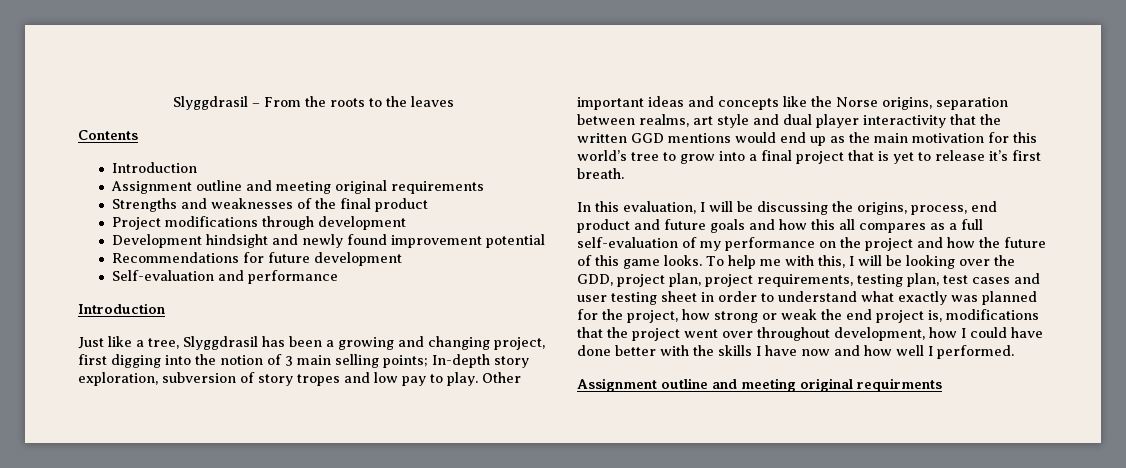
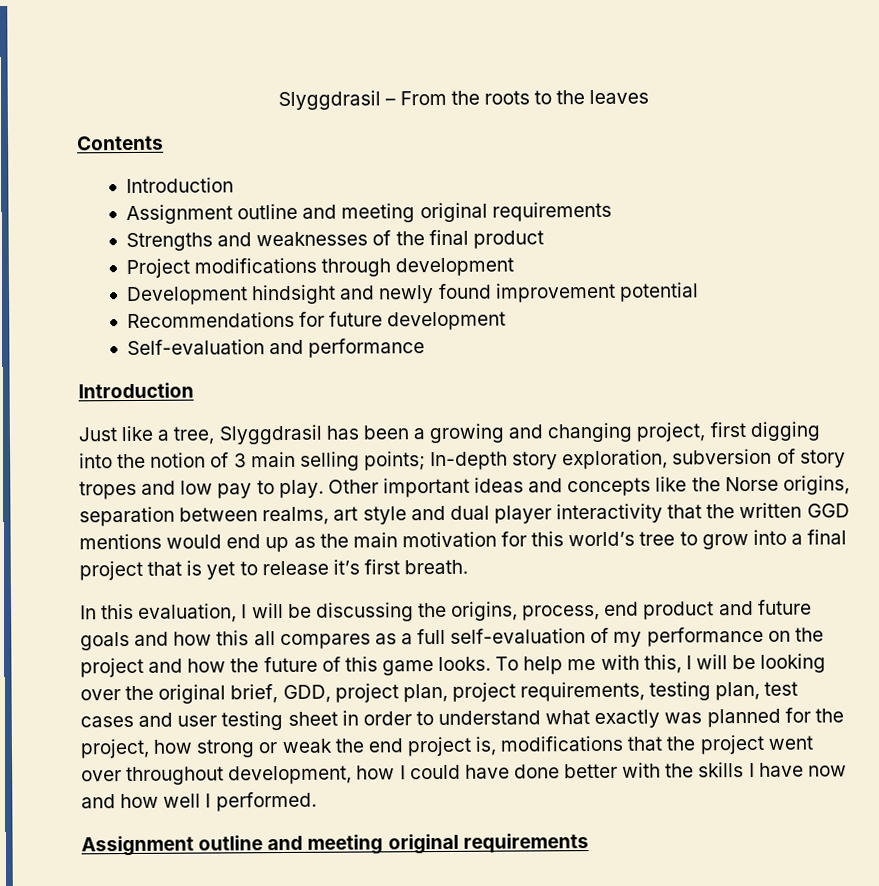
- To help me with this, I will be looking over the GDD, project plan, project requirements, testing plan, test cases and user testing sheet in order to understand what exactly was planned for the project, how strong or weak the end project is, modifications that the project went over throughout development, how I could have done better with the skills I have now and how well I performed.
- Assignment outline and meeting original requirments
+ To help me with this, I will be looking over the original brief, GDD, project plan, project requirements, testing plan, test cases and user testing sheet in order to understand what exactly was planned for the project, how strong or weak the end project is, modifications that the project went over throughout development, how I could have done better with the skills I have now and how well I performed.
+ Assignment outline and meeting original requirements

